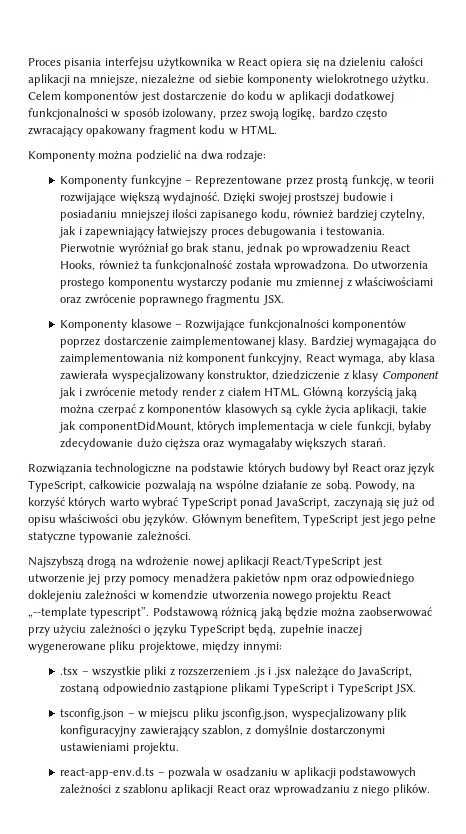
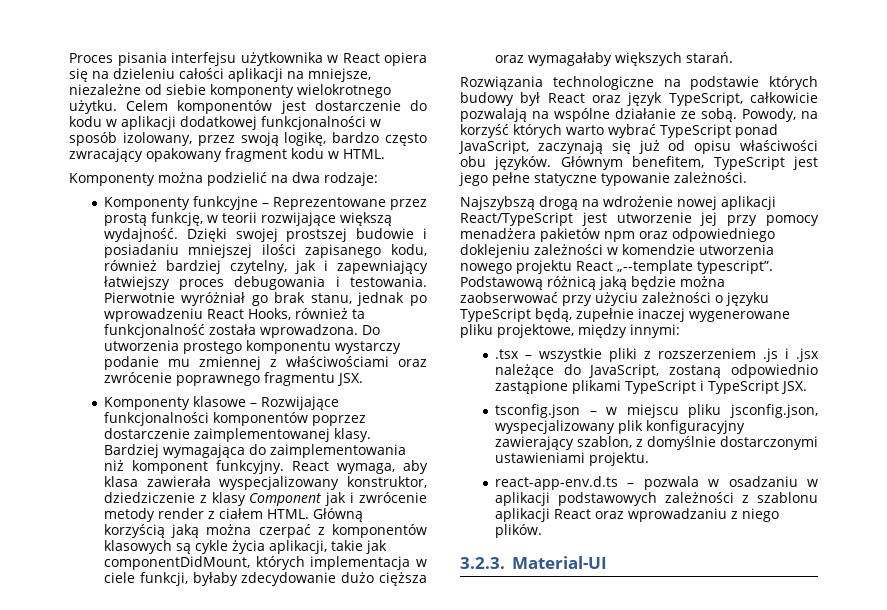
- Bardziej wymagająca do zaimplementowania niż komponent funkcyjny, React wymaga, aby klasa zawierała wyspecjalizowany konstruktor, dziedziczenie z klasy Component jak i zwrócenie metody render z ciałem HTML.
+ Bardziej wymagająca do zaimplementowania niż komponent funkcyjny. React wymaga, aby klasa zawierała wyspecjalizowany konstruktor, dziedziczenie z klasy Component jak i zwrócenie metody render z ciałem HTML.
+ 3.2.3. Material-UI

